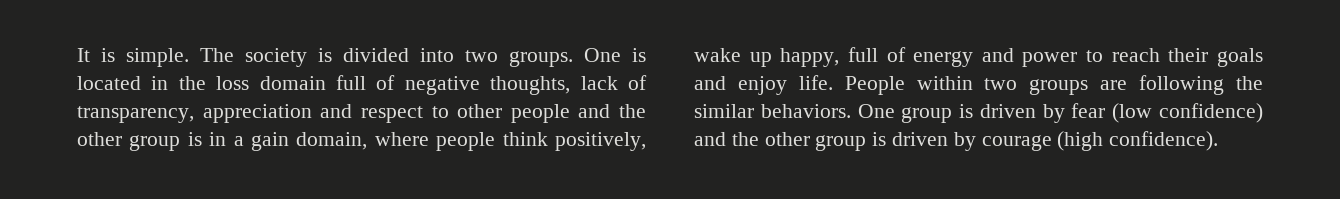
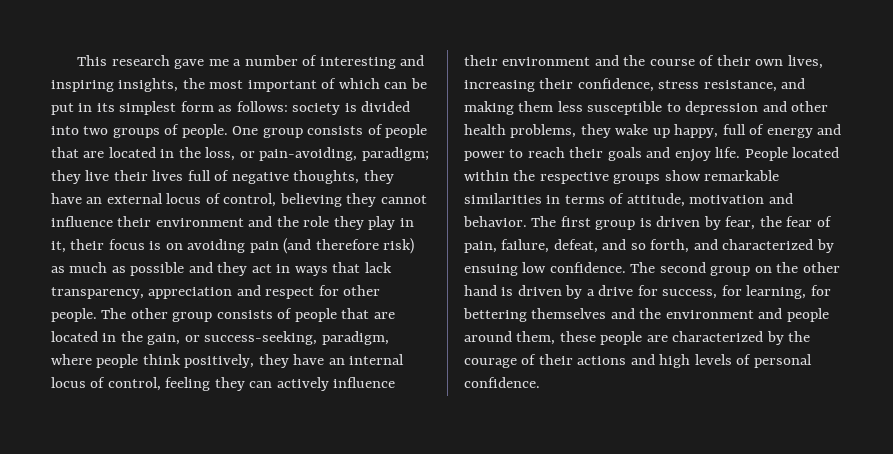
- It is simple. The society is divided into two groups. One is located in the loss domain full of negative thoughts, lack of transparency, appreciation and respect to other people and the other group is in a gain domain, where people think positively, wake up happy, full of energy and power to reach their goals and enjoy life.
+ This research gave me a number of interesting and inspiring insights, the most important of which can be put in its simplest form as follows: society is divided into two groups of people. One group consists of people that are located in the loss, or pain-avoiding, paradigm; they live their lives full of negative thoughts, they have an external locus of control, believing they cannot influence their environment and the role they play in it, their focus is on avoiding pain (and therefore risk) as much as possible and they act in ways that lack transparency, appreciation and respect for other people. The other group consists of people that are located in the gain, or success-seeking, paradigm, where people think positively, they have an internal locus of control, feeling they can actively influence their environment and the course of their own lives, increasing their confidence, stress resistance, and making them less susceptible to depression and other health problems, they wake up happy, full of energy and power to reach their goals and enjoy life.
- People within two groups are following the similar behaviors. One group is driven by fear (low confidence) and the other group is driven by courage (high confidence).
+ People located within the respective groups show remarkable similarities in terms of attitude, motivation and behavior. The first group is driven by fear, the fear of pain, failure, defeat, and so forth, and characterized by ensuing low confidence. The second group on the other hand is driven by a drive for success, for learning, for bettering themselves and the environment and people around them, these people are characterized by the courage of their actions and high levels of personal confidence.

